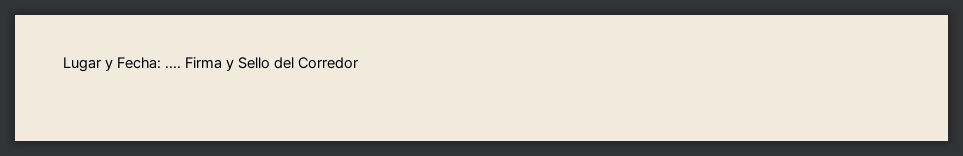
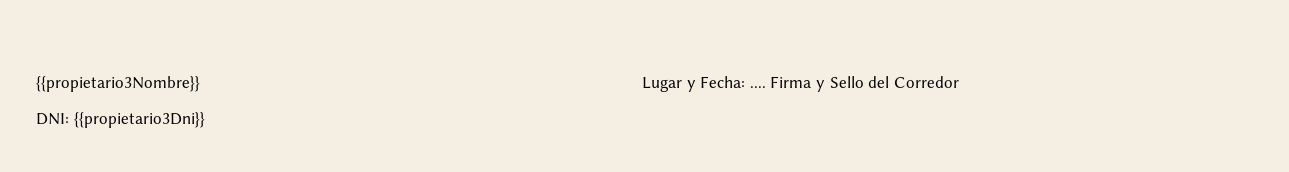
+ {{propietario3Nombre}}
+ DNI: {{propietario3Dni}}

